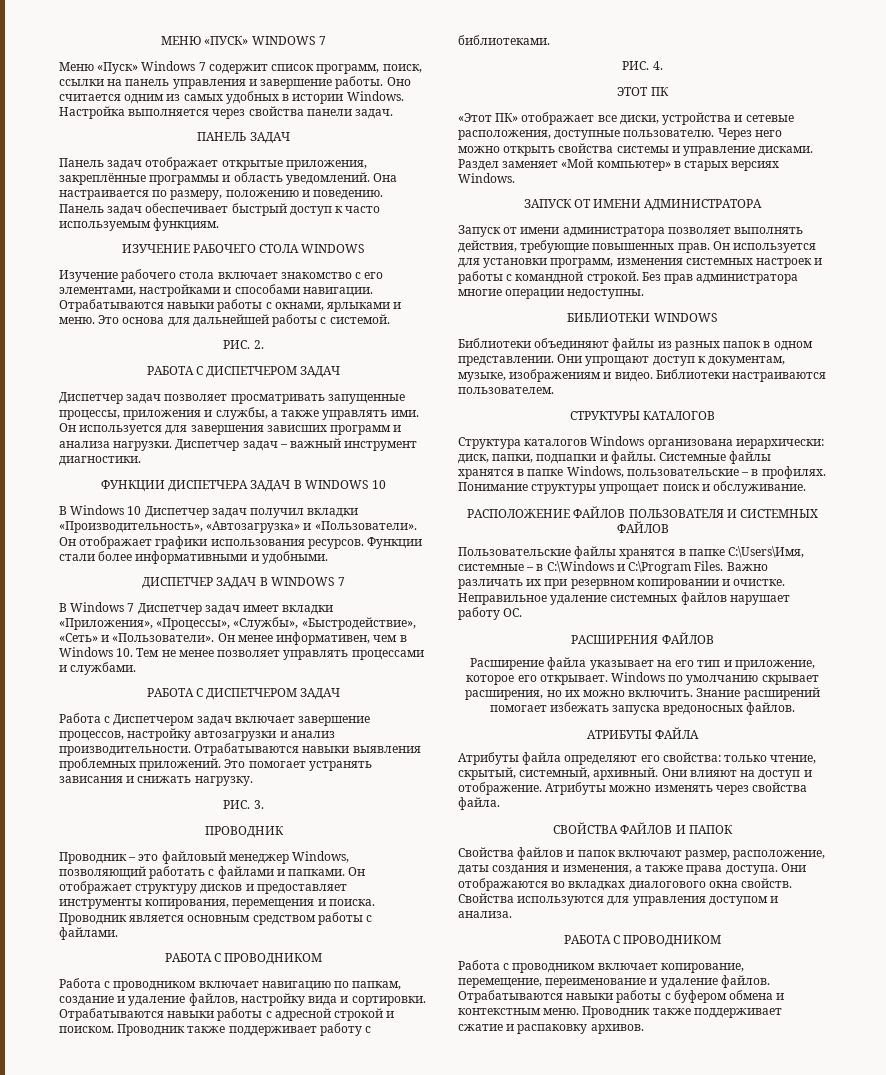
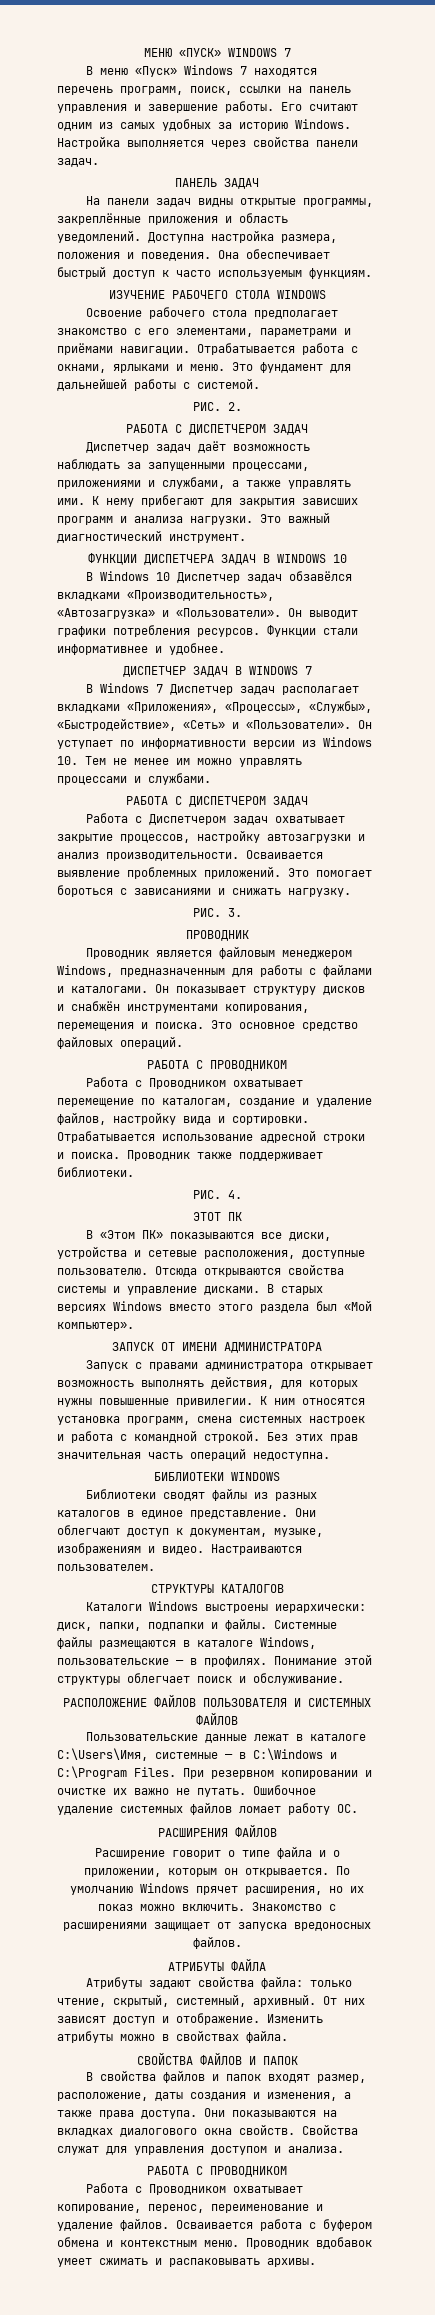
- Меню «Пуск» Windows 7 содержит список программ, поиск, ссылки на панель управления и завершение работы.
+ В меню «Пуск» Windows 7 находятся перечень программ, поиск, ссылки на панель управления и завершение работы.
- Оно считается одним из самых удобных в истории Windows.
+ Его считают одним из самых удобных за историю Windows.
- Панель задач отображает открытые приложения, закреплённые программы и область уведомлений. Она настраивается по размеру, положению и поведению. Панель задач обеспечивает быстрый доступ к часто используемым функциям.
+ На панели задач видны открытые программы, закреплённые приложения и область уведомлений. Доступна настройка размера, положения и поведения. Она обеспечивает быстрый доступ к часто используемым функциям.
- Изучение рабочего стола включает знакомство с его элементами, настройками и способами навигации. Отрабатываются навыки работы с окнами, ярлыками и меню.
+ Освоение рабочего стола предполагает знакомство с его элементами, параметрами и приёмами навигации. Отрабатывается работа с окнами, ярлыками и меню.
- Это основа для дальнейшей работы с системой.
+ Это фундамент для дальнейшей работы с системой.
- Диспетчер задач позволяет просматривать запущенные процессы, приложения и службы, а также управлять ими. Он используется для завершения зависших программ и анализа нагрузки.
+ Диспетчер задач даёт возможность наблюдать за запущенными процессами, приложениями и службами, а также управлять ими. К нему прибегают для закрытия зависших программ и анализа нагрузки.
- Диспетчер задач – важный инструмент диагностики.
+ Это важный диагностический инструмент.
- В Windows 10 Диспетчер задач получил вкладки «Производительность», «Автозагрузка» и «Пользователи».
+ В Windows 10 Диспетчер задач обзавёлся вкладками «Производительность», «Автозагрузка» и «Пользователи».
- Он отображает графики использования ресурсов. Функции стали более информативными и удобными.
+ Он выводит графики потребления ресурсов. Функции стали информативнее и удобнее.
- В Windows 7 Диспетчер задач имеет вкладки «Приложения», «Процессы», «Службы», «Быстродействие», «Сеть» и «Пользователи».
+ В Windows 7 Диспетчер задач располагает вкладками «Приложения», «Процессы», «Службы», «Быстродействие», «Сеть» и «Пользователи».
- Он менее информативен, чем в Windows 10. Тем не менее позволяет управлять процессами и службами.
+ Он уступает по информативности версии из Windows 10. Тем не менее им можно управлять процессами и службами.
- Работа с Диспетчером задач включает завершение процессов, настройку автозагрузки и анализ производительности.
+ Работа с Диспетчером задач охватывает закрытие процессов, настройку автозагрузки и анализ производительности.
- Отрабатываются навыки выявления проблемных приложений.
+ Осваивается выявление проблемных приложений.
- Это помогает устранять зависания и снижать нагрузку.
+ Это помогает бороться с зависаниями и снижать нагрузку.
- Проводник – это файловый менеджер Windows, позволяющий работать с файлами и папками. Он отображает структуру дисков и предоставляет инструменты копирования, перемещения и поиска.
+ Проводник является файловым менеджером Windows, предназначенным для работы с файлами и каталогами. Он показывает структуру дисков и снабжён инструментами копирования, перемещения и поиска.
- Проводник является основным средством работы с файлами.
+ Это основное средство файловых операций.
  РАБОТА С ПРОВОДНИКОМ
- Работа с проводником включает навигацию по папкам, создание и удаление файлов, настройку вида и сортировки.
+ Работа с Проводником охватывает перемещение по каталогам, создание и удаление файлов, настройку вида и сортировки.
- Отрабатываются навыки работы с адресной строкой и поиском. Проводник также поддерживает работу с библиотеками.
+ Отрабатывается использование адресной строки и поиска. Проводник также поддерживает библиотеки.
- «Этот ПК» отображает все диски, устройства и сетевые расположения, доступные пользователю.
+ В «Этом ПК» показываются все диски, устройства и сетевые расположения, доступные пользователю.
- Через него можно открыть свойства системы и управление дисками.
+ Отсюда открываются свойства системы и управление дисками.
- Раздел заменяет «Мой компьютер» в старых версиях Windows.
+ В старых версиях Windows вместо этого раздела был «Мой компьютер».
- Запуск от имени администратора позволяет выполнять действия, требующие повышенных прав. Он используется для установки программ, изменения системных настроек и работы с командной строкой.
+ Запуск с правами администратора открывает возможность выполнять действия, для которых нужны повышенные привилегии. К ним относятся установка программ, смена системных настроек и работа с командной строкой.
- Без прав администратора многие операции недоступны.
+ Без этих прав значительная часть операций недоступна.
- Библиотеки объединяют файлы из разных папок в одном представлении. Они упрощают доступ к документам, музыке, изображениям и видео.
+ Библиотеки сводят файлы из разных каталогов в единое представление. Они облегчают доступ к документам, музыке, изображениям и видео.
- Библиотеки настраиваются пользователем.
+ Настраиваются пользователем.
- Структура каталогов Windows организована иерархически: диск, папки, подпапки и файлы.
+ Каталоги Windows выстроены иерархически: диск, папки, подпапки и файлы.
- Системные файлы хранятся в папке Windows, пользовательские – в профилях.
+ Системные файлы размещаются в каталоге Windows, пользовательские — в профилях.
- Понимание структуры упрощает поиск и обслуживание.
+ Понимание этой структуры облегчает поиск и обслуживание.
- Пользовательские файлы хранятся в папке C:\Users\Имя, системные – в C:\Windows и C:\Program Files.
+ Пользовательские данные лежат в каталоге C:\Users\Имя, системные — в C:\Windows и C:\Program Files.
- Важно различать их при резервном копировании и очистке. Неправильное удаление системных файлов нарушает работу ОС.
+ При резервном копировании и очистке их важно не путать. Ошибочное удаление системных файлов ломает работу ОС.
- Расширение файла указывает на его тип и приложение, которое его открывает. Windows по умолчанию скрывает расширения, но их можно включить.
+ Расширение говорит о типе файла и о приложении, которым он открывается. По умолчанию Windows прячет расширения, но их показ можно включить.
- Знание расширений помогает избежать запуска вредоносных файлов.
+ Знакомство с расширениями защищает от запуска вредоносных файлов.
- Атрибуты файла определяют его свойства: только чтение, скрытый, системный, архивный.
+ Атрибуты задают свойства файла: только чтение, скрытый, системный, архивный.
- Они влияют на доступ и отображение. Атрибуты можно изменять через свойства файла.
+ От них зависят доступ и отображение. Изменить атрибуты можно в свойствах файла.
- Свойства файлов и папок включают размер, расположение, даты создания и изменения, а также права доступа.
+ В свойства файлов и папок входят размер, расположение, даты создания и изменения, а также права доступа.
- Они отображаются во вкладках диалогового окна свойств.
+ Они показываются на вкладках диалогового окна свойств.
- Свойства используются для управления доступом и анализа.
+ Свойства служат для управления доступом и анализа.
- Работа с проводником включает копирование, перемещение, переименование и удаление файлов.
+ Работа с Проводником охватывает копирование, перенос, переименование и удаление файлов.
- Отрабатываются навыки работы с буфером обмена и контекстным меню.
+ Осваивается работа с буфером обмена и контекстным меню.
- Проводник также поддерживает сжатие и распаковку архивов.
+ Проводник вдобавок умеет сжимать и распаковывать архивы.

